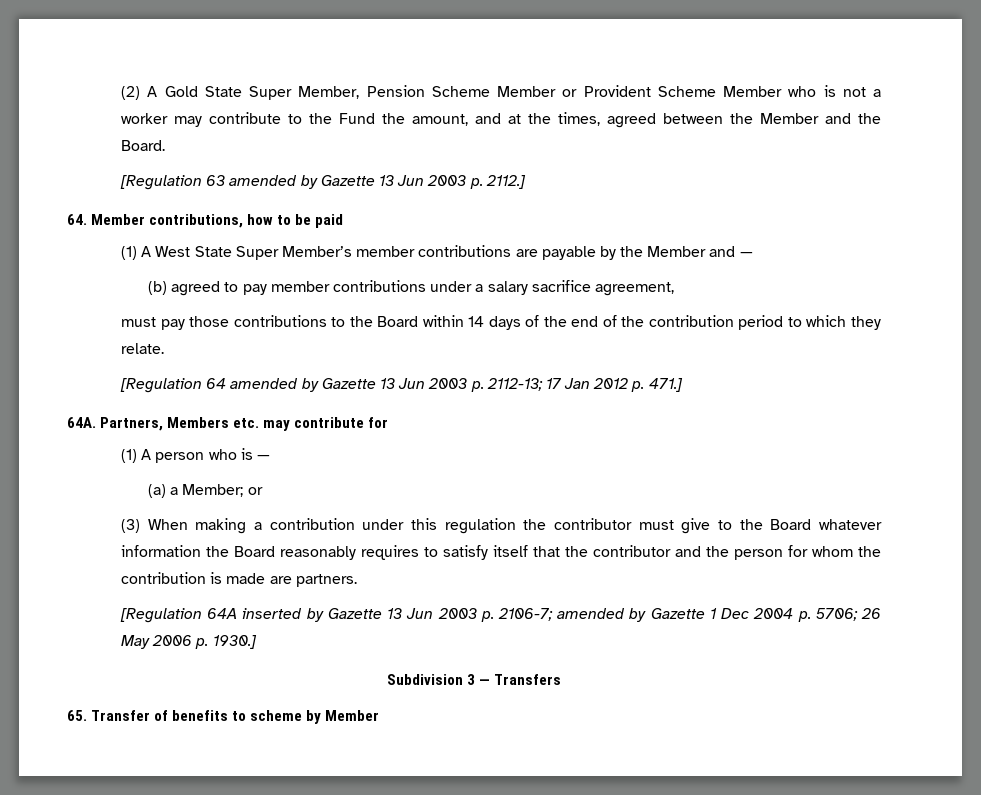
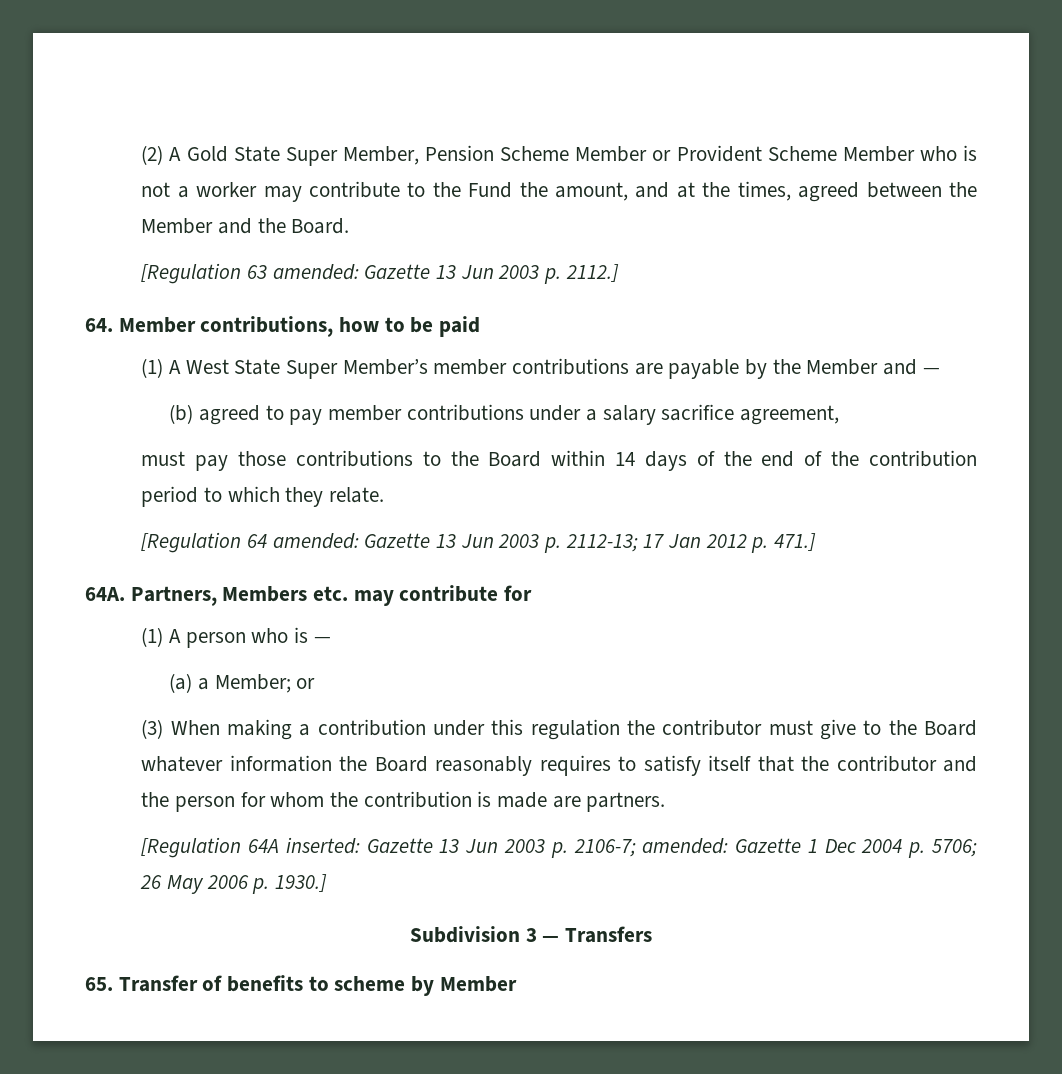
- [Regulation 63 amended by Gazette 13 Jun 2003 p. 2112.]
+ [Regulation 63 amended: Gazette 13 Jun 2003 p. 2112.]
- [Regulation 64 amended by Gazette 13 Jun 2003 p. 2112-13; 17 Jan 2012 p. 471.]
+ [Regulation 64 amended: Gazette 13 Jun 2003 p. 2112-13; 17 Jan 2012 p. 471.]
- [Regulation 64A inserted by Gazette 13 Jun 2003 p. 2106-7; amended by Gazette 1 Dec 2004 p. 5706; 26 May 2006 p. 1930.]
+ [Regulation 64A inserted: Gazette 13 Jun 2003 p. 2106-7; amended: Gazette 1 Dec 2004 p. 5706; 26 May 2006 p. 1930.]

